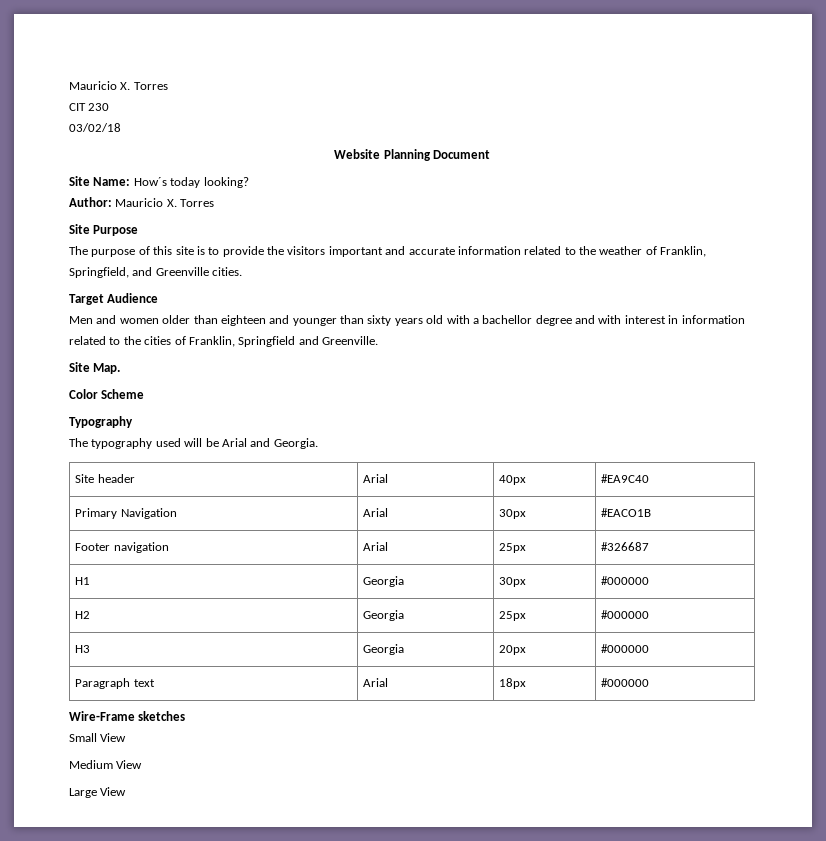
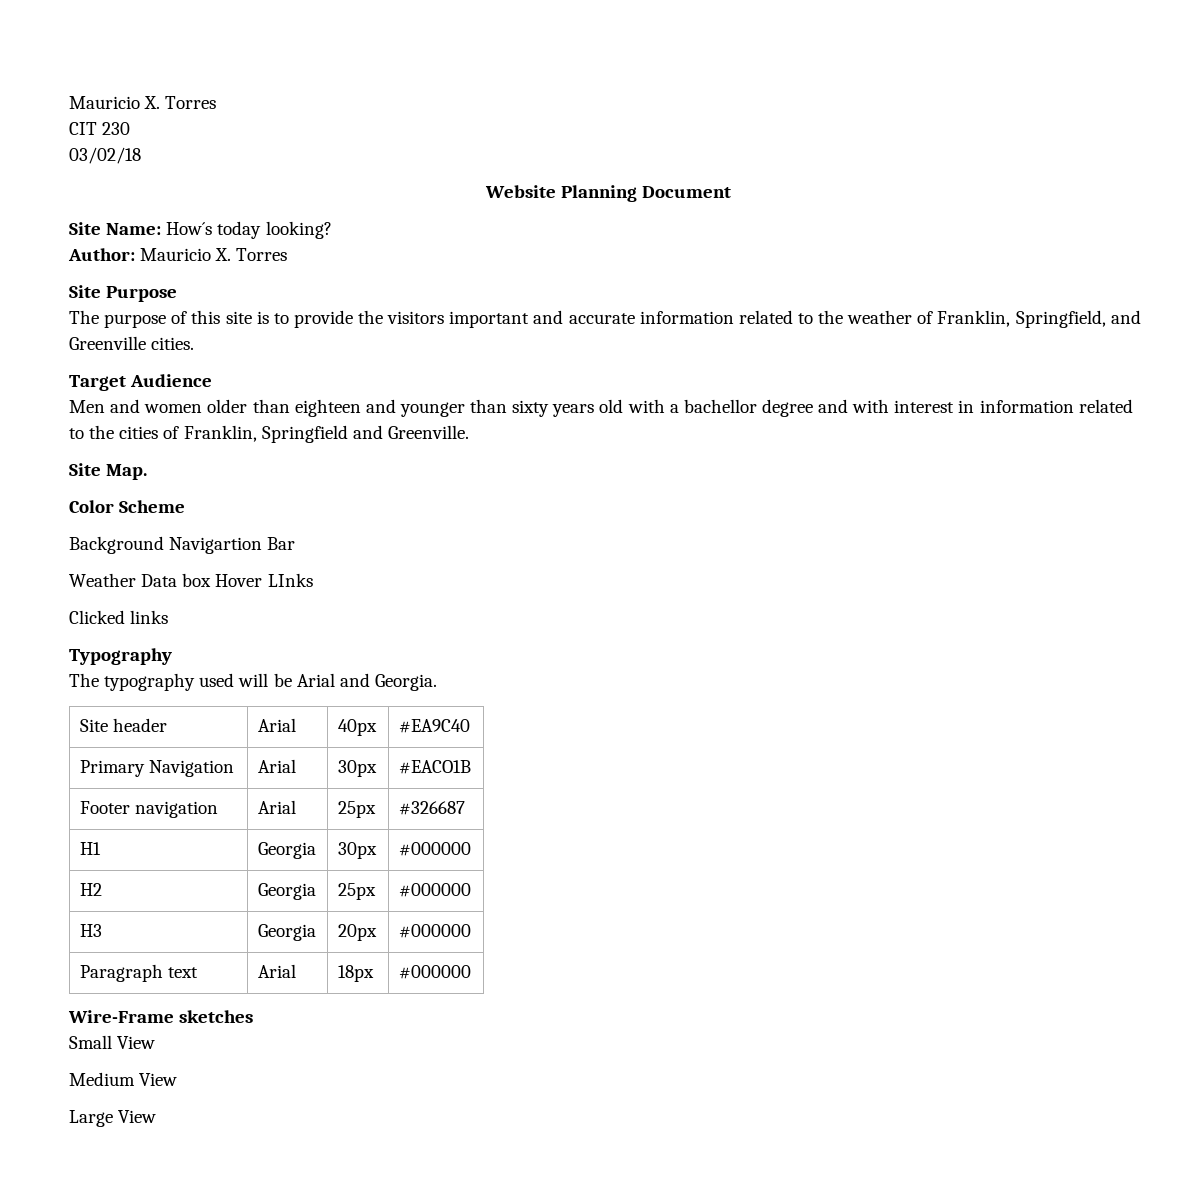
+ Background Navigartion Bar
+ Weather Data box Hover LInks
+ Clicked links

